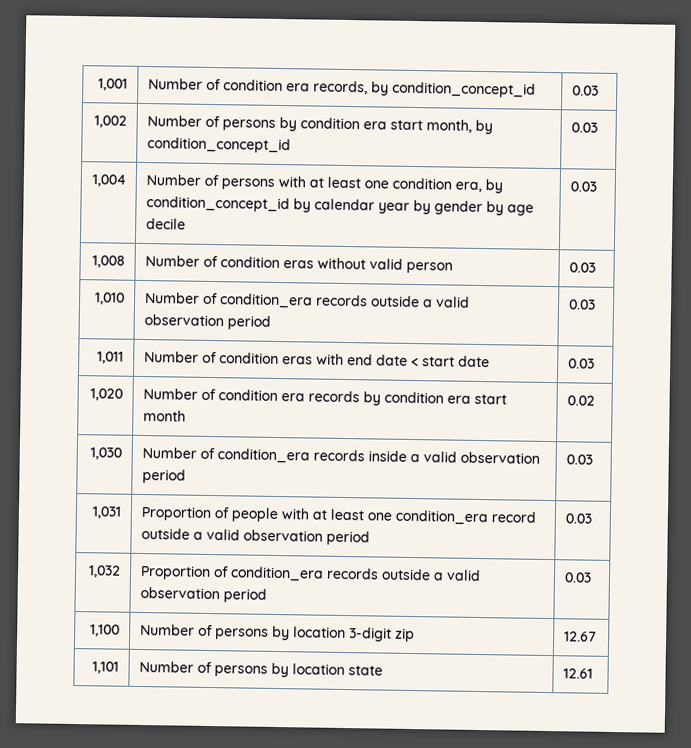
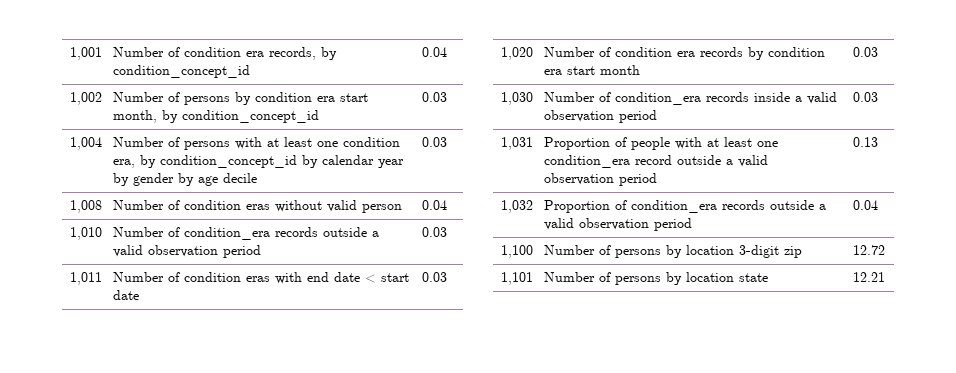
- 1,001 | Number of condition era records, by condition_concept_id | 0.03
+ 1,001 | Number of condition era records, by condition_concept_id | 0.04
- 1,008 | Number of condition eras without valid person | 0.03
+ 1,008 | Number of condition eras without valid person | 0.04
- 1,020 | Number of condition era records by condition era start month | 0.02
+ 1,020 | Number of condition era records by condition era start month | 0.03
- 1,031 | Proportion of people with at least one condition_era record outside a valid observation period | 0.03
+ 1,031 | Proportion of people with at least one condition_era record outside a valid observation period | 0.13
- 1,032 | Proportion of condition_era records outside a valid observation period | 0.03
+ 1,032 | Proportion of condition_era records outside a valid observation period | 0.04
- 1,100 | Number of persons by location 3-digit zip | 12.67
+ 1,100 | Number of persons by location 3-digit zip | 12.72
- 1,101 | Number of persons by location state | 12.61
+ 1,101 | Number of persons by location state | 12.21

